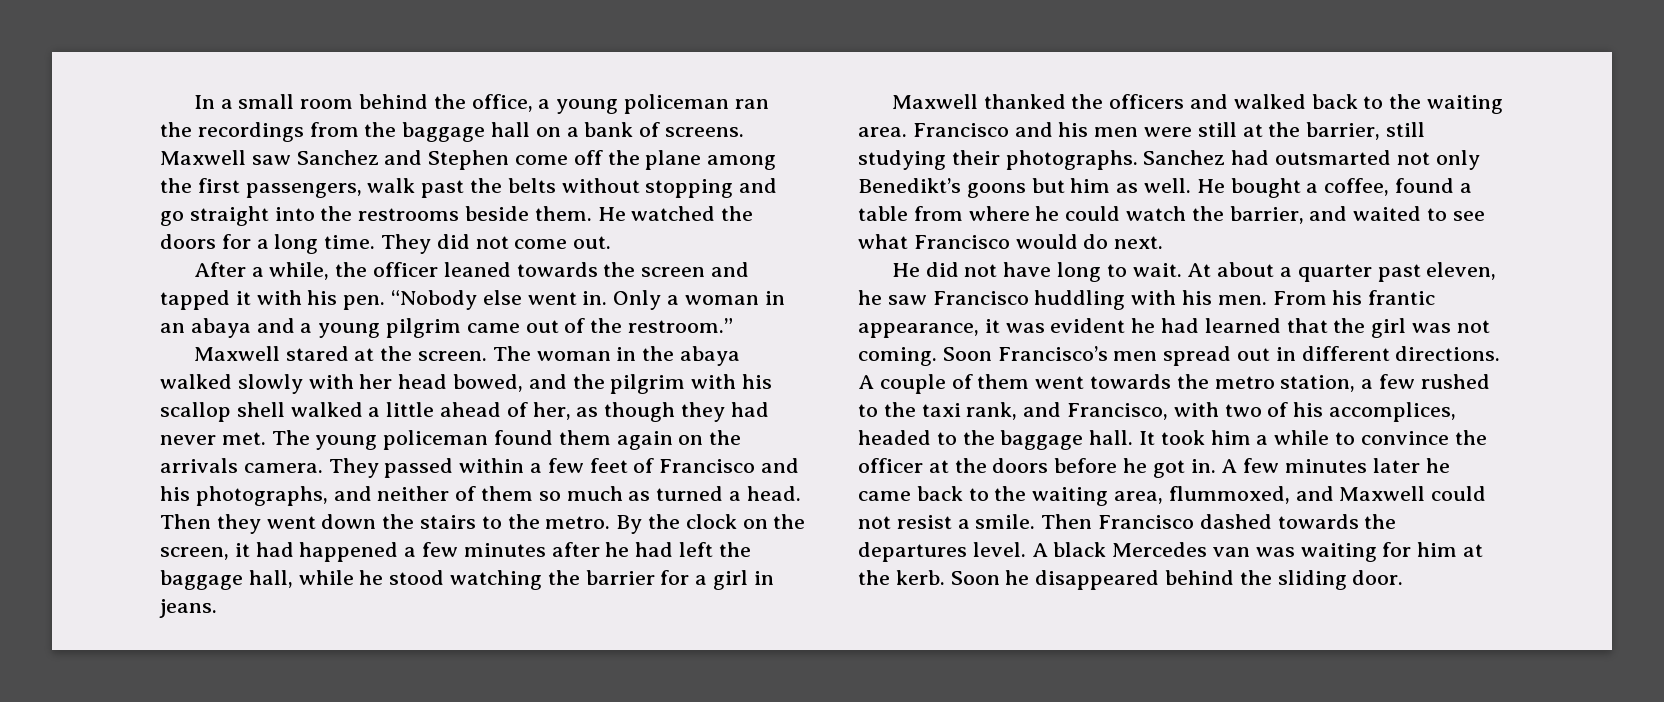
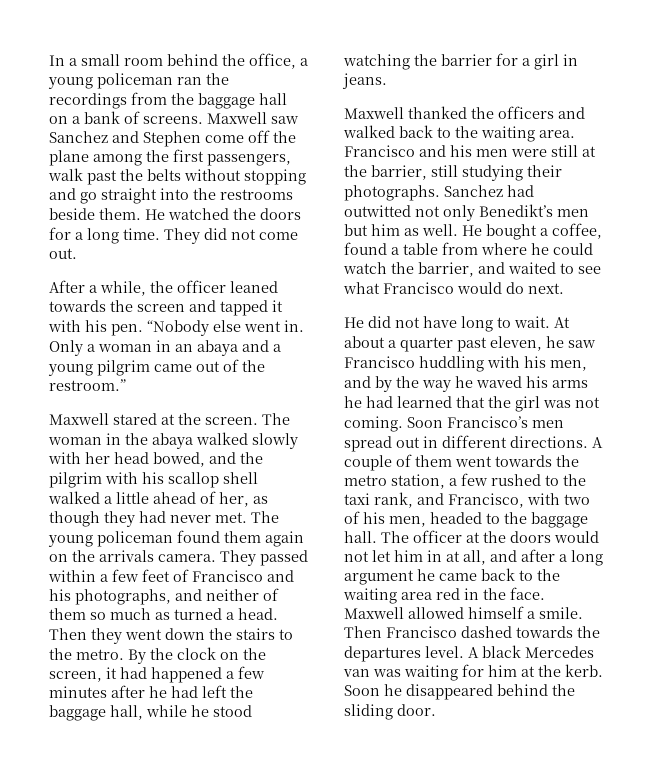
- Sanchez had outsmarted not only Benedikt’s goons but him as well.
+ Sanchez had outwitted not only Benedikt’s men but him as well.
- At about a quarter past eleven, he saw Francisco huddling with his men. From his frantic appearance, it was evident he had learned that the girl was not coming.
+ At about a quarter past eleven, he saw Francisco huddling with his men, and by the way he waved his arms he had learned that the girl was not coming.
- A couple of them went towards the metro station, a few rushed to the taxi rank, and Francisco, with two of his accomplices, headed to the baggage hall.
+ A couple of them went towards the metro station, a few rushed to the taxi rank, and Francisco, with two of his men, headed to the baggage hall.
- It took him a while to convince the officer at the doors before he got in. A few minutes later he came back to the waiting area, flummoxed, and Maxwell could not resist a smile.
+ The officer at the doors would not let him in at all, and after a long argument he came back to the waiting area red in the face. Maxwell allowed himself a smile.

